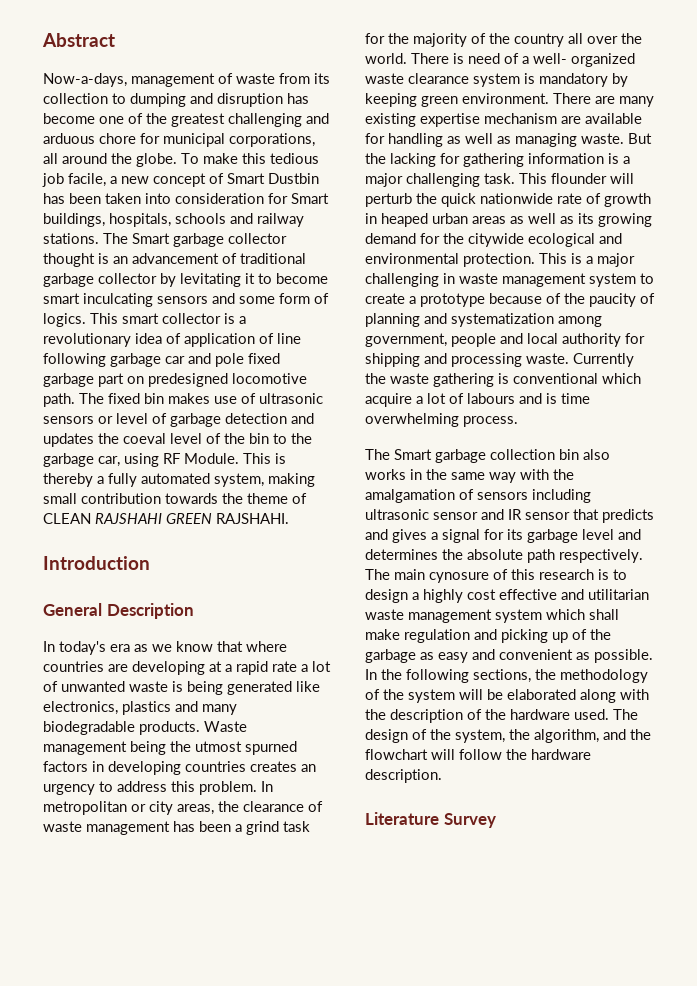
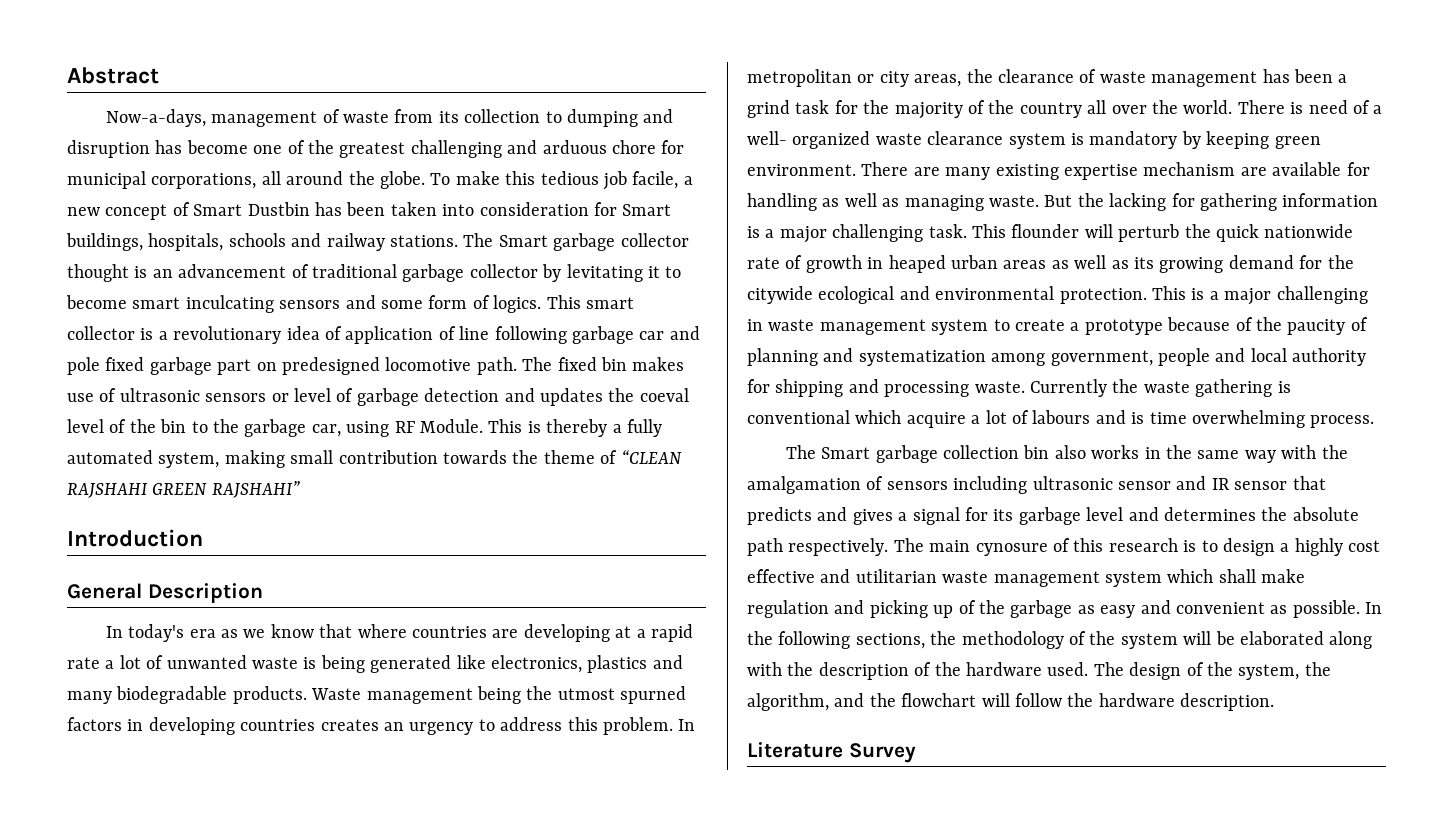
- This is thereby a fully automated system, making small contribution towards the theme of CLEAN RAJSHAHI GREEN RAJSHAHI.
+ This is thereby a fully automated system, making small contribution towards the theme of “CLEAN RAJSHAHI GREEN RAJSHAHI”

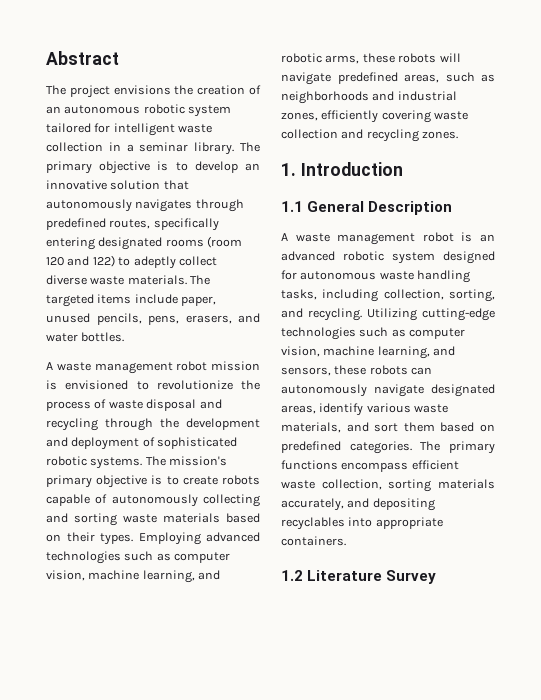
- Now-a-days, management of waste from its collection to dumping and disruption has become one of the greatest challenging and arduous chore for municipal corporations, all around the globe. To make this tedious job facile, a new concept of Smart Dustbin has been taken into consideration for Smart buildings, hospitals, schools and railway stations. The Smart garbage collector thought is an advancement of traditional garbage collector by levitating it to become smart inculcating sensors and some form of logics. This smart collector is a revolutionary idea of application of line following garbage car and pole fixed garbage part on predesigned locomotive path. The fixed bin makes use of ultrasonic sensors or level of garbage detection and updates the coeval level of the bin to the garbage car, using RF Module. This is thereby a fully automated system, making small contribution towards the theme of “CLEAN RAJSHAHI GREEN RAJSHAHI”
- Introduction
+ The project envisions the creation of an autonomous robotic system tailored for intelligent waste collection in a seminar library. The primary objective is to develop an innovative solution that autonomously navigates through predefined routes, specifically entering designated rooms (room 120 and 122) to adeptly collect diverse waste materials. The targeted items include paper, unused pencils, pens, erasers, and water bottles.
+ A waste management robot mission is envisioned to revolutionize the process of waste disposal and recycling through the development and deployment of sophisticated robotic systems. The mission's primary objective is to create robots capable of autonomously collecting and sorting waste materials based on their types. Employing advanced technologies such as computer vision, machine learning, and robotic arms, these robots will navigate predefined areas, such as neighborhoods and industrial zones, efficiently covering waste collection and recycling zones.
+ 1. Introduction
- General Description
+ 1.1 General Description
- In today's era as we know that where countries are developing at a rapid rate a lot of unwanted waste is being generated like electronics, plastics and many biodegradable products. Waste management being the utmost spurned factors in developing countries creates an urgency to address this problem. In metropolitan or city areas, the clearance of waste management has been a grind task for the majority of the country all over the world. There is need of a well- organized waste clearance system is mandatory by keeping green environment. There are many existing expertise mechanism are available for handling as well as managing waste. But the lacking for gathering information is a major challenging task. This flounder will perturb the quick nationwide rate of growth in heaped urban areas as well as its growing demand for the citywide ecological and environmental protection. This is a major challenging in waste management system to create a prototype because of the paucity of planning and systematization among government, people and local authority for shipping and processing waste. Currently the waste gathering is conventional which acquire a lot of labours and is time overwhelming process.
- The Smart garbage collection bin also works in the same way with the amalgamation of sensors including ultrasonic sensor and IR sensor that predicts and gives a signal for its garbage level and determines the absolute path respectively. The main cynosure of this research is to design a highly cost effective and utilitarian waste management system which shall make regulation and picking up of the garbage as easy and convenient as possible. In the following sections, the methodology of the system will be elaborated along with the description of the hardware used. The design of the system, the algorithm, and the flowchart will follow the hardware description.
- Literature Survey
+ A waste management robot is an advanced robotic system designed for autonomous waste handling tasks, including collection, sorting, and recycling. Utilizing cutting-edge technologies such as computer vision, machine learning, and sensors, these robots can autonomously navigate designated areas, identify various waste materials, and sort them based on predefined categories. The primary functions encompass efficient waste collection, sorting materials accurately, and depositing recyclables into appropriate containers.
+ 1.2 Literature Survey

